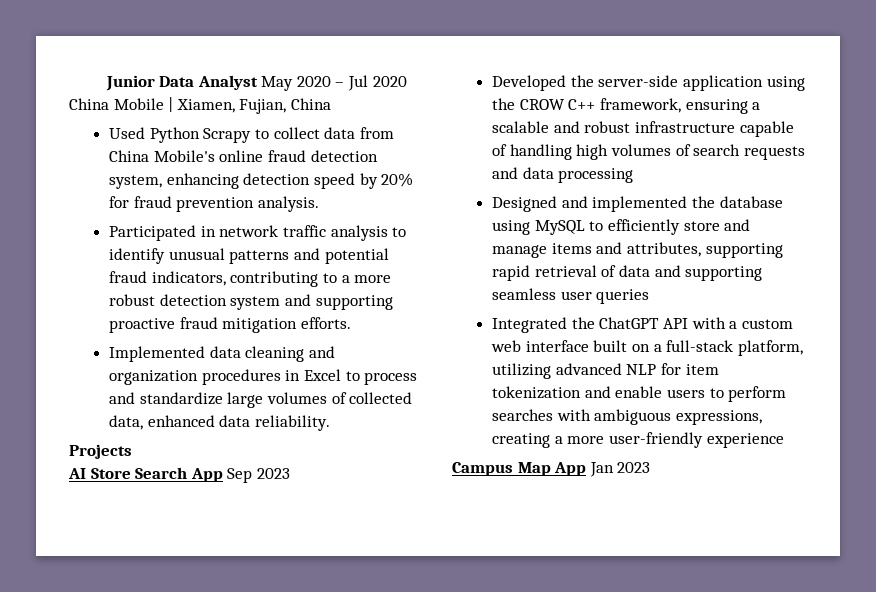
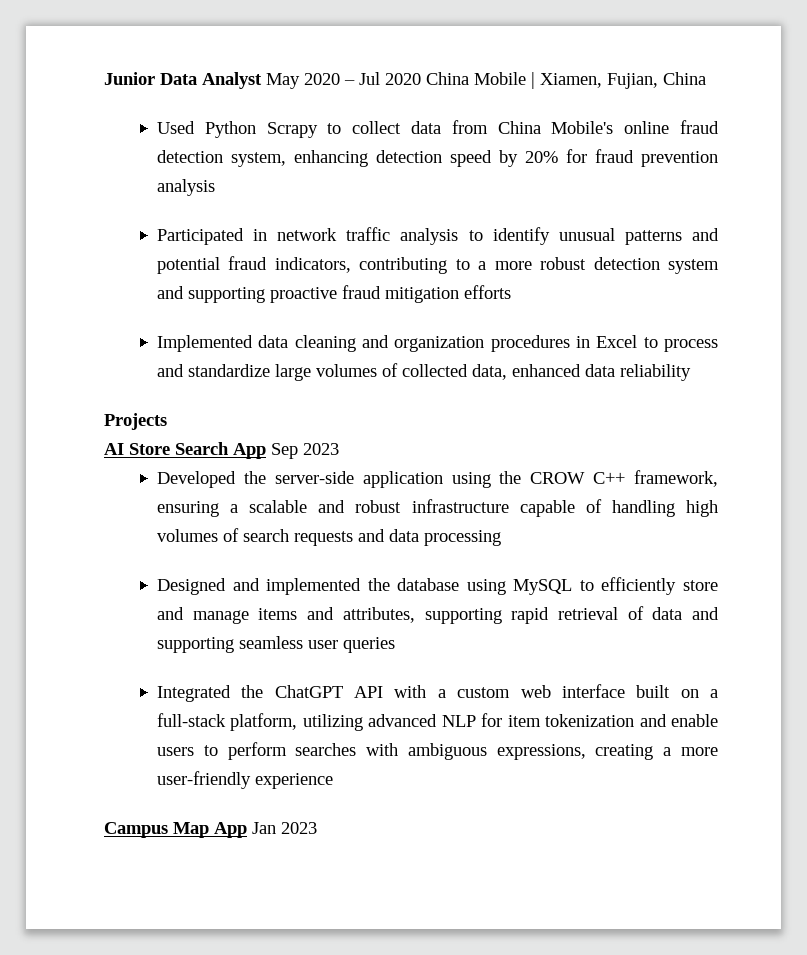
- Used Python Scrapy to collect data from China Mobile's online fraud detection system, enhancing detection speed by 20% for fraud prevention analysis.
+ Used Python Scrapy to collect data from China Mobile's online fraud detection system, enhancing detection speed by 20% for fraud prevention analysis
- Participated in network traffic analysis to identify unusual patterns and potential fraud indicators, contributing to a more robust detection system and supporting proactive fraud mitigation efforts.
+ Participated in network traffic analysis to identify unusual patterns and potential fraud indicators, contributing to a more robust detection system and supporting proactive fraud mitigation efforts
- Implemented data cleaning and organization procedures in Excel to process and standardize large volumes of collected data, enhanced data reliability.
+ Implemented data cleaning and organization procedures in Excel to process and standardize large volumes of collected data, enhanced data reliability

